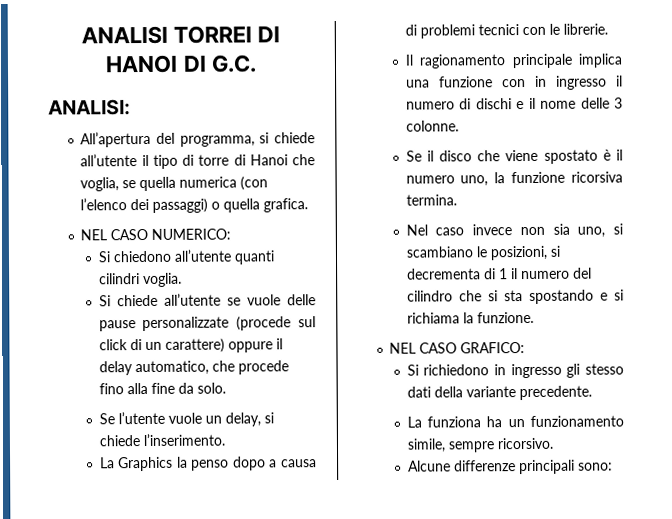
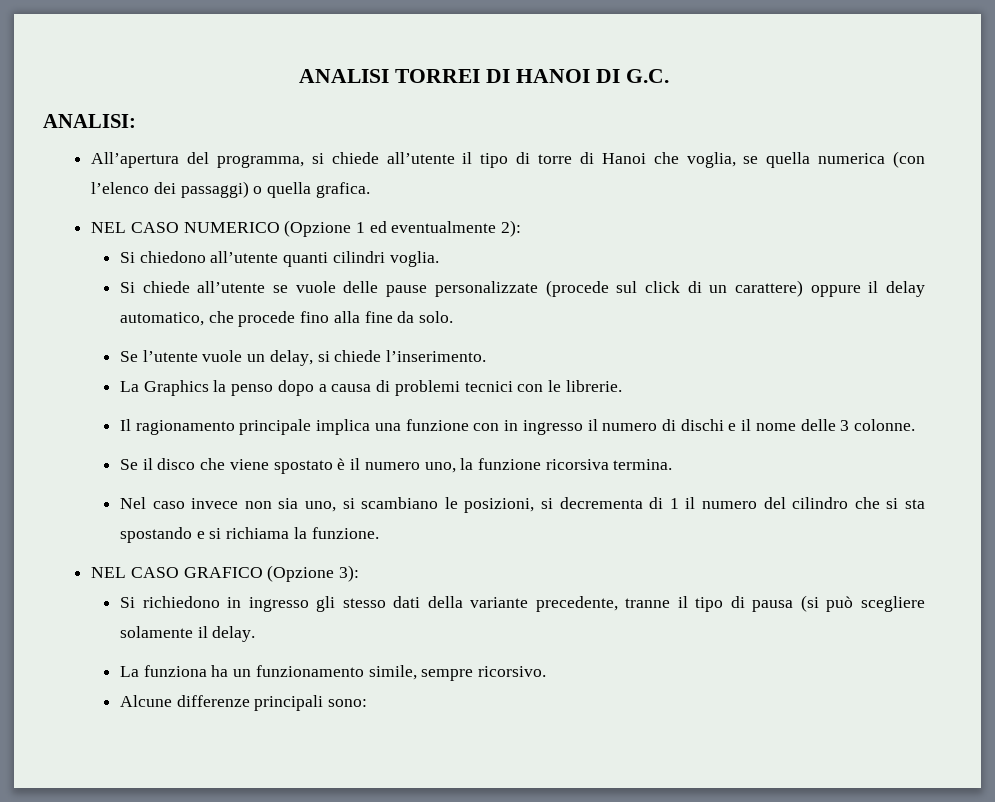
- NEL CASO NUMERICO:
+ NEL CASO NUMERICO (Opzione 1 ed eventualmente 2):
- NEL CASO GRAFICO:
+ NEL CASO GRAFICO (Opzione 3):
- Si richiedono in ingresso gli stesso dati della variante precedente.
+ Si richiedono in ingresso gli stesso dati della variante precedente, tranne il tipo di pausa (si può scegliere solamente il delay.

